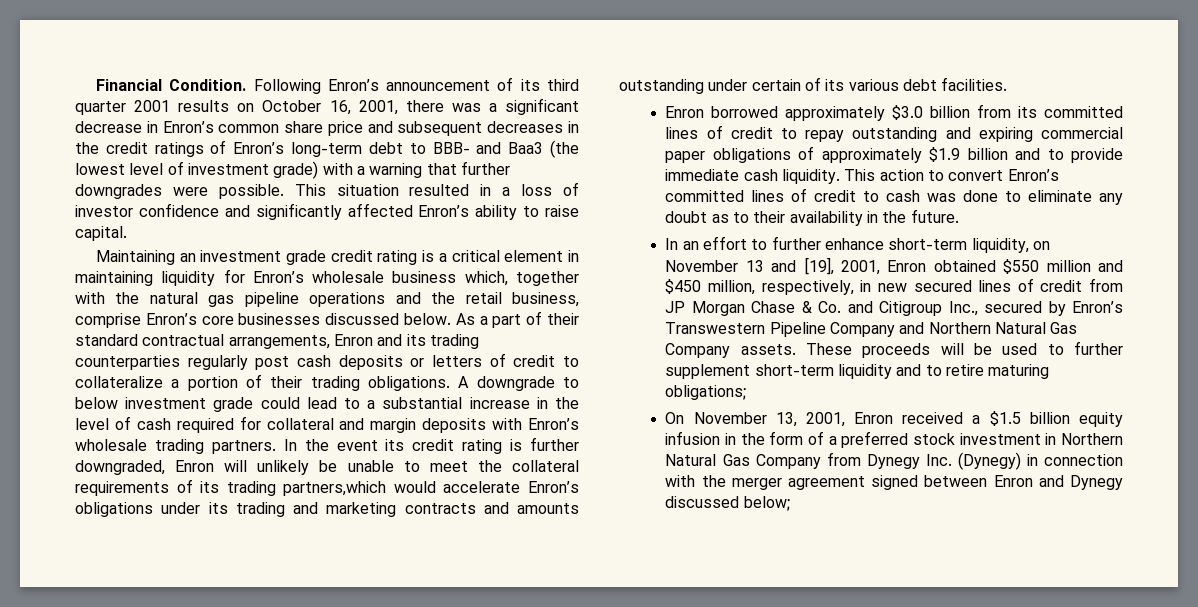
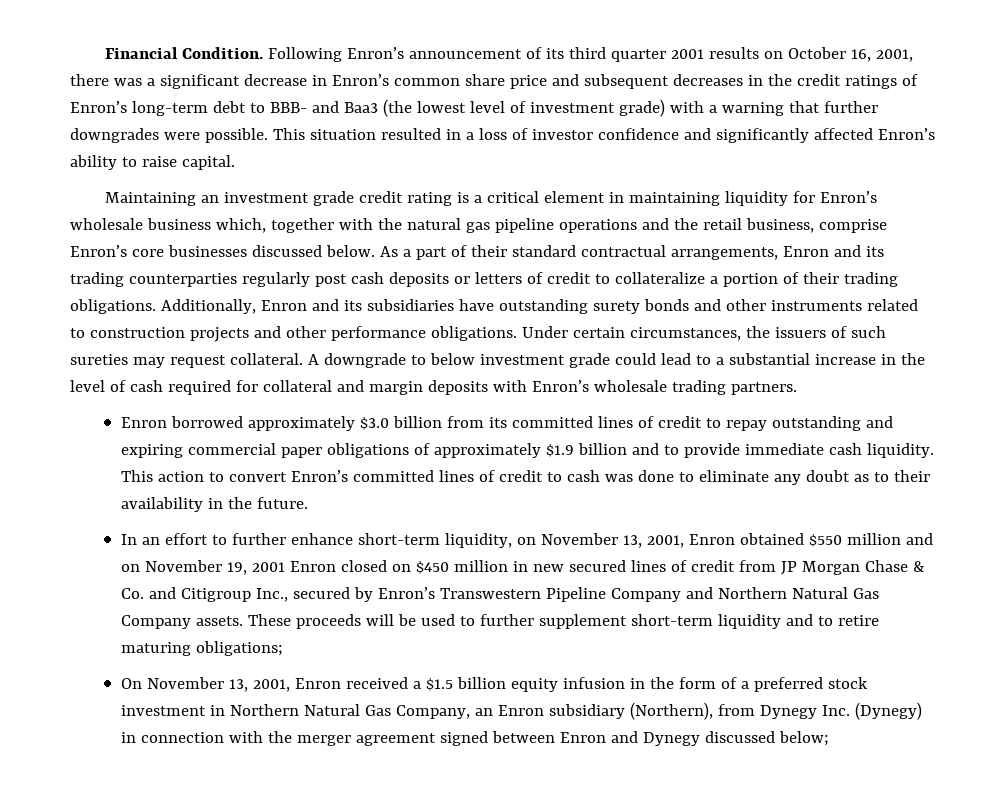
+ Additionally, Enron and its subsidiaries have outstanding surety bonds and other instruments related to construction projects and other performance obligations. Under certain circumstances, the issuers of such sureties may request collateral.
- In the event its credit rating is further downgraded, Enron will unlikely be unable to meet the collateral requirements of its trading partners,which would accelerate Enron’s obligations under its trading and marketing contracts and amounts outstanding under certain of its various debt facilities.
- In an effort to further enhance short-term liquidity, on November 13 and [19], 2001, Enron obtained $550 million and $450 million, respectively, in new secured lines of credit from JP Morgan Chase & Co. and Citigroup Inc., secured by Enron’s Transwestern Pipeline Company and Northern Natural Gas Company assets.
+ In an effort to further enhance short-term liquidity, on November 13, 2001, Enron obtained $550 million and on November 19, 2001 Enron closed on $450 million in new secured lines of credit from JP Morgan Chase & Co. and Citigroup Inc., secured by Enron’s Transwestern Pipeline Company and Northern Natural Gas Company assets.
- On November 13, 2001, Enron received a $1.5 billion equity infusion in the form of a preferred stock investment in Northern Natural Gas Company from Dynegy Inc. (Dynegy) in connection with the merger agreement signed between Enron and Dynegy discussed below;
+ On November 13, 2001, Enron received a $1.5 billion equity infusion in the form of a preferred stock investment in Northern Natural Gas Company, an Enron subsidiary (Northern), from Dynegy Inc. (Dynegy) in connection with the merger agreement signed between Enron and Dynegy discussed below;

